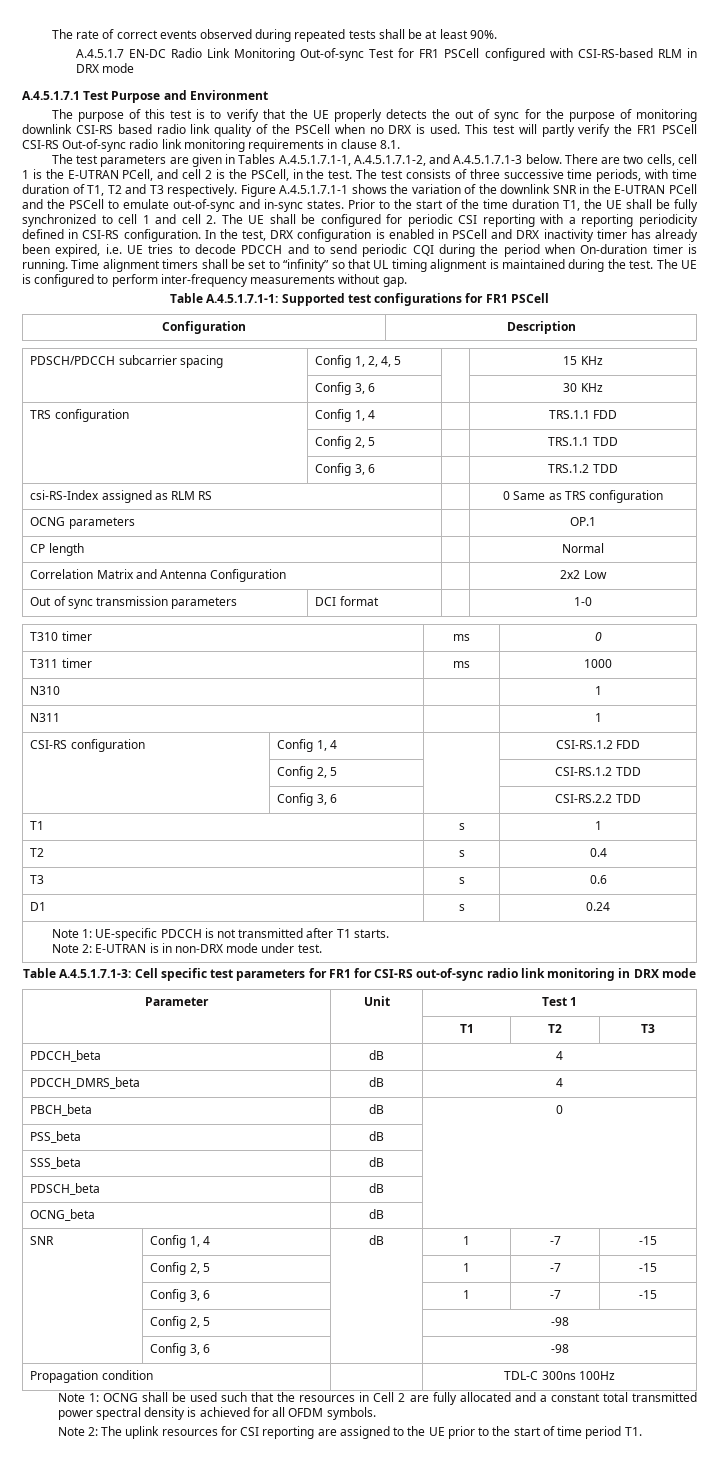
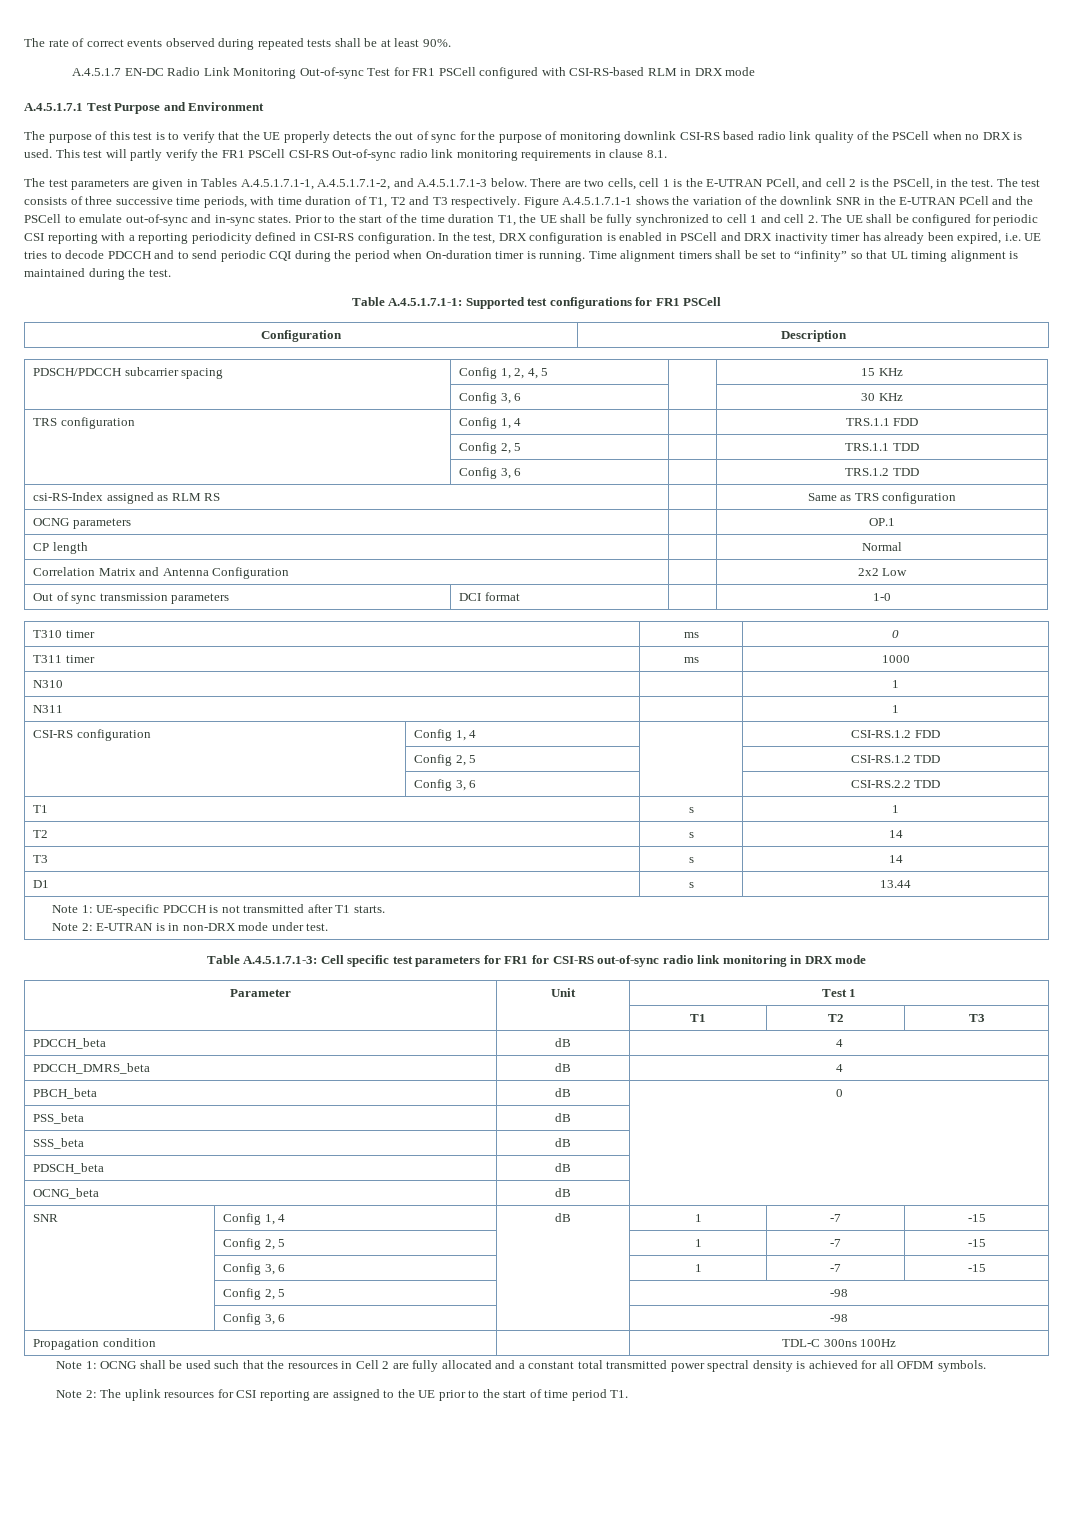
- The UE is configured to perform inter-frequency measurements without gap.
- csi-RS-Index assigned as RLM RS | | 0 Same as TRS configuration
+ csi-RS-Index assigned as RLM RS | | Same as TRS configuration
- T2 | s | 0.4
+ T2 | s | 14
- T3 | s | 0.6
+ T3 | s | 14
- D1 | s | 0.24
+ D1 | s | 13.44

